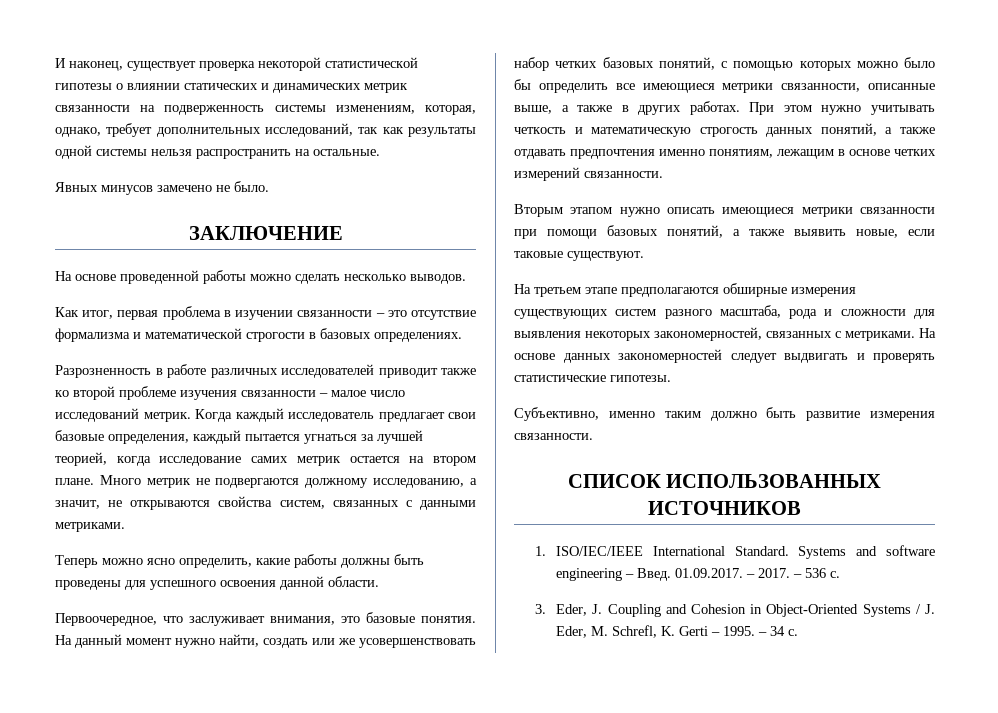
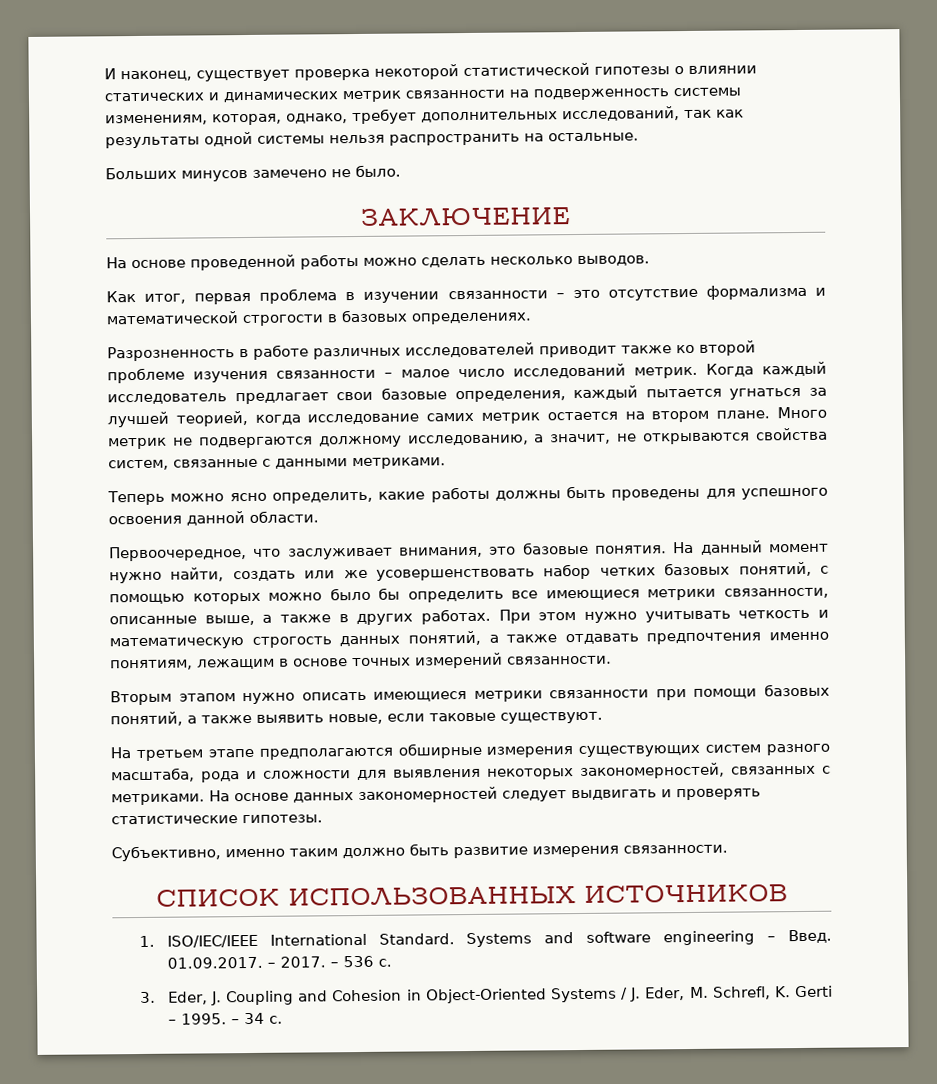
- Явных минусов замечено не было.
+ Больших минусов замечено не было.
- Много метрик не подвергаются должному исследованию, а значит, не открываются свойства систем, связанных с данными метриками.
+ Много метрик не подвергаются должному исследованию, а значит, не открываются свойства систем, связанные с данными метриками.
- При этом нужно учитывать четкость и математическую строгость данных понятий, а также отдавать предпочтения именно понятиям, лежащим в основе четких измерений связанности.
+ При этом нужно учитывать четкость и математическую строгость данных понятий, а также отдавать предпочтения именно понятиям, лежащим в основе точных измерений связанности.

